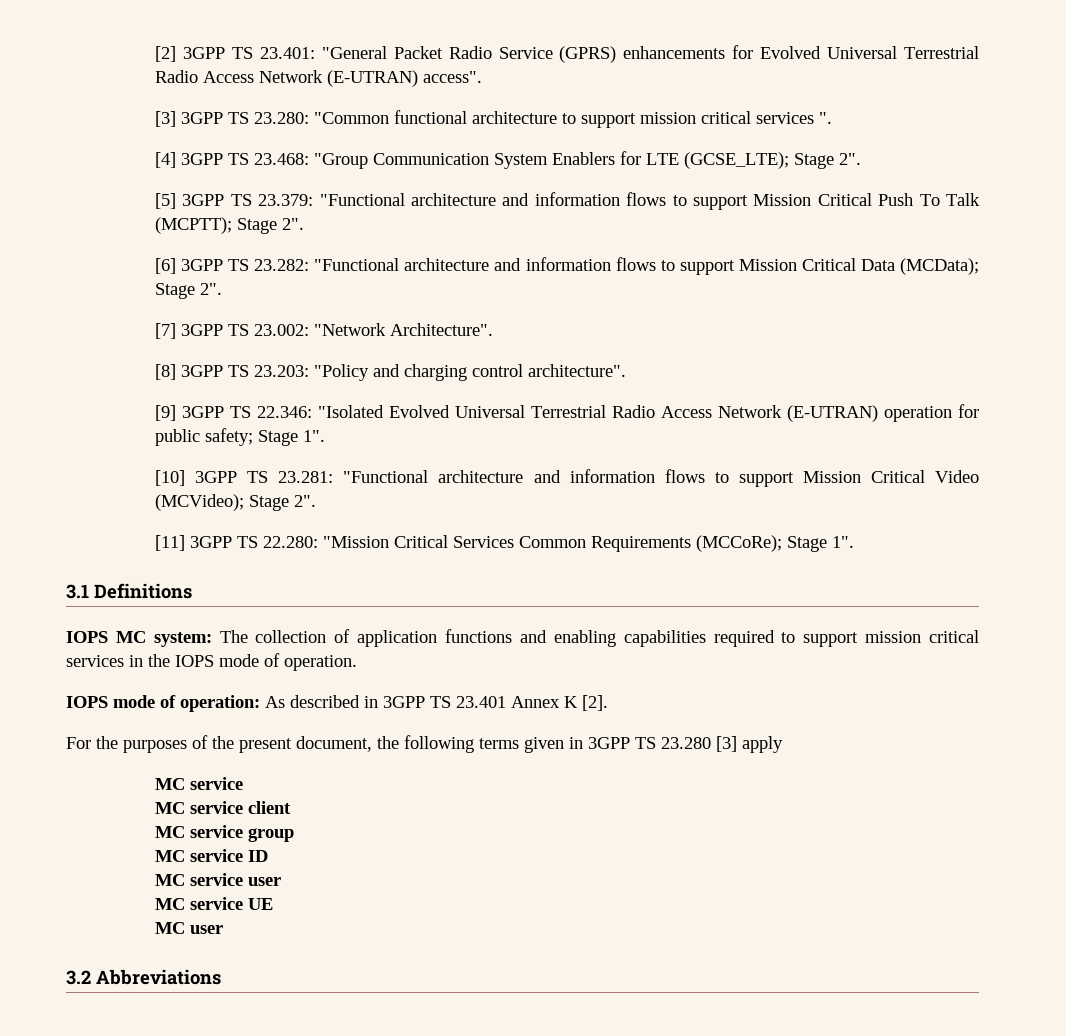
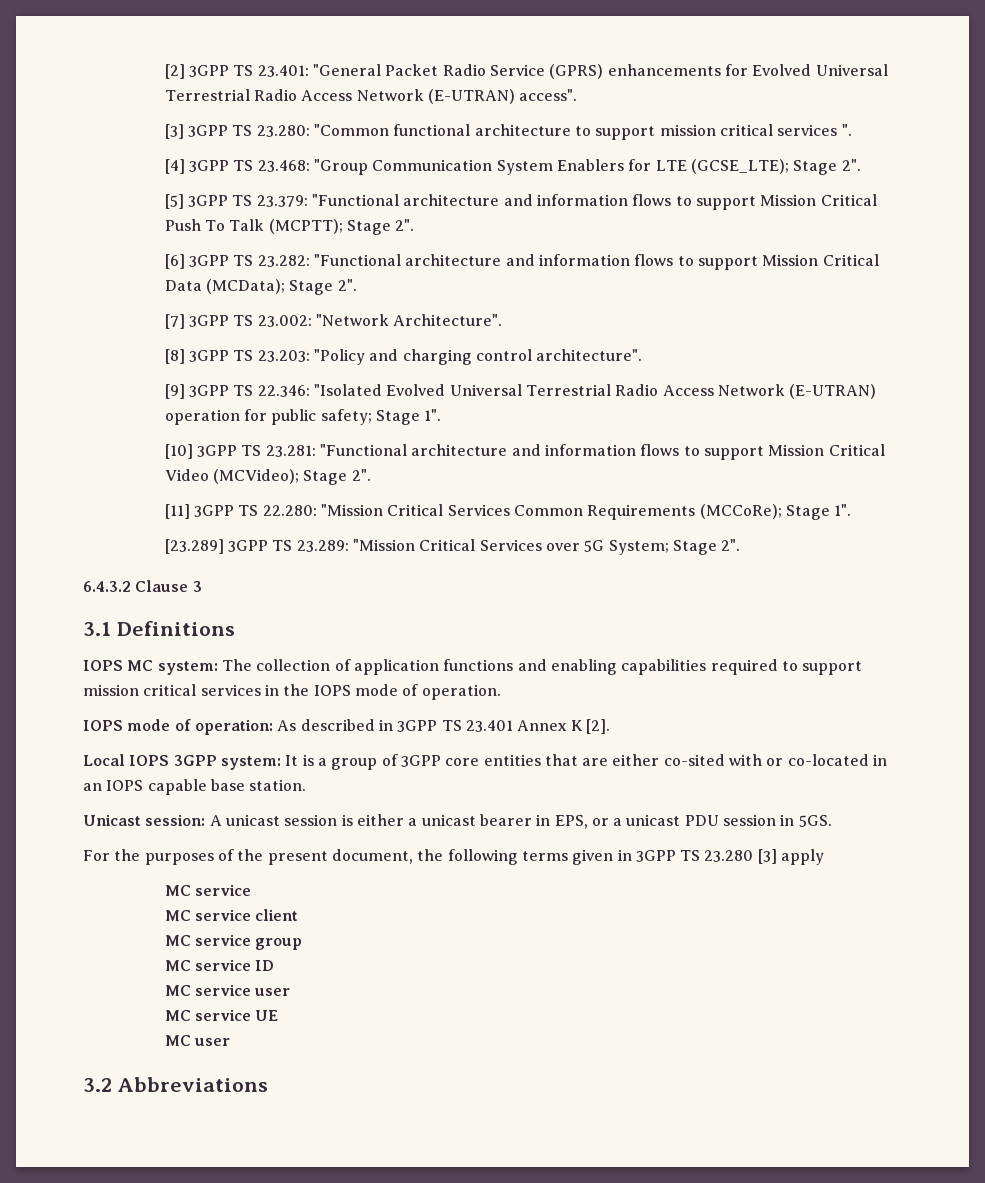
+ [23.289] 3GPP TS 23.289: "Mission Critical Services over 5G System; Stage 2".
+ 6.4.3.2 Clause 3
+ Local IOPS 3GPP system: It is a group of 3GPP core entities that are either co-sited with or co-located in an IOPS capable base station.
+ Unicast session: A unicast session is either a unicast bearer in EPS, or a unicast PDU session in 5GS.

